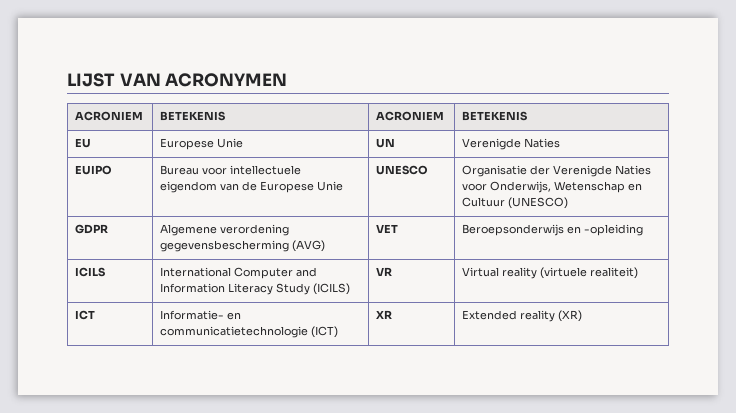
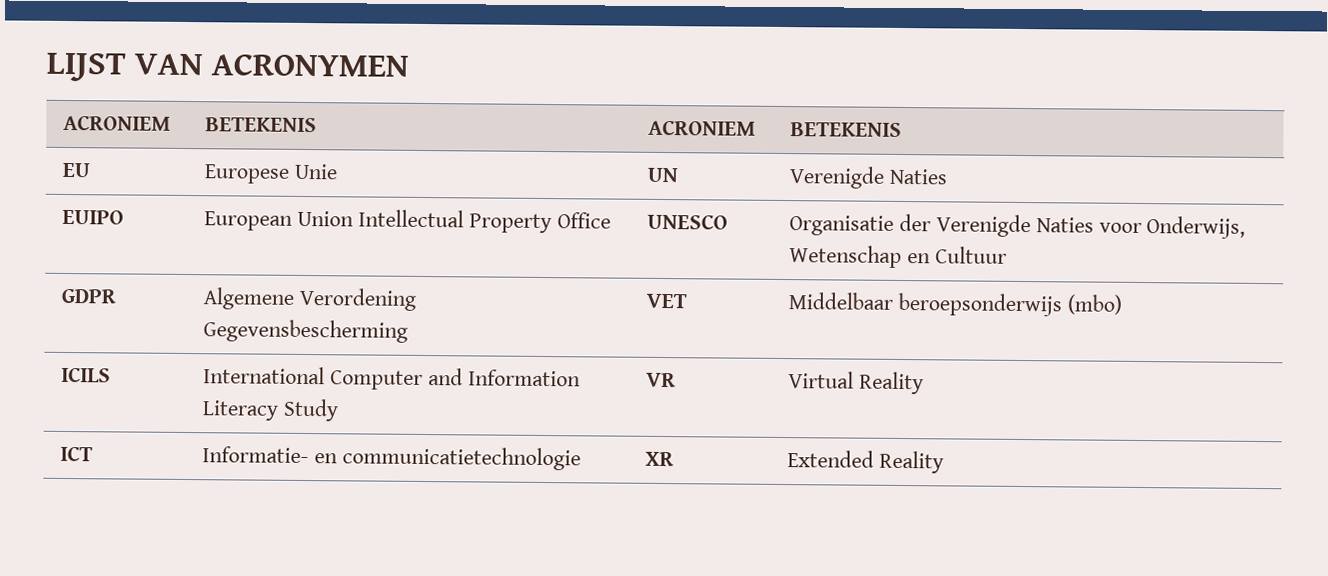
- EUIPO | Bureau voor intellectuele eigendom van de Europese Unie | UNESCO | Organisatie der Verenigde Naties voor Onderwijs, Wetenschap en Cultuur (UNESCO)
+ EUIPO | European Union Intellectual Property Office | UNESCO | Organisatie der Verenigde Naties voor Onderwijs, Wetenschap en Cultuur
- GDPR | Algemene verordening gegevensbescherming (AVG) | VET | Beroepsonderwijs en -opleiding
+ GDPR | Algemene Verordening Gegevensbescherming | VET | Middelbaar beroepsonderwijs (mbo)
- ICILS | International Computer and Information Literacy Study (ICILS) | VR | Virtual reality (virtuele realiteit)
+ ICILS | International Computer and Information Literacy Study | VR | Virtual Reality
- ICT | Informatie- en communicatietechnologie (ICT) | XR | Extended reality (XR)
+ ICT | Informatie- en communicatietechnologie | XR | Extended Reality

